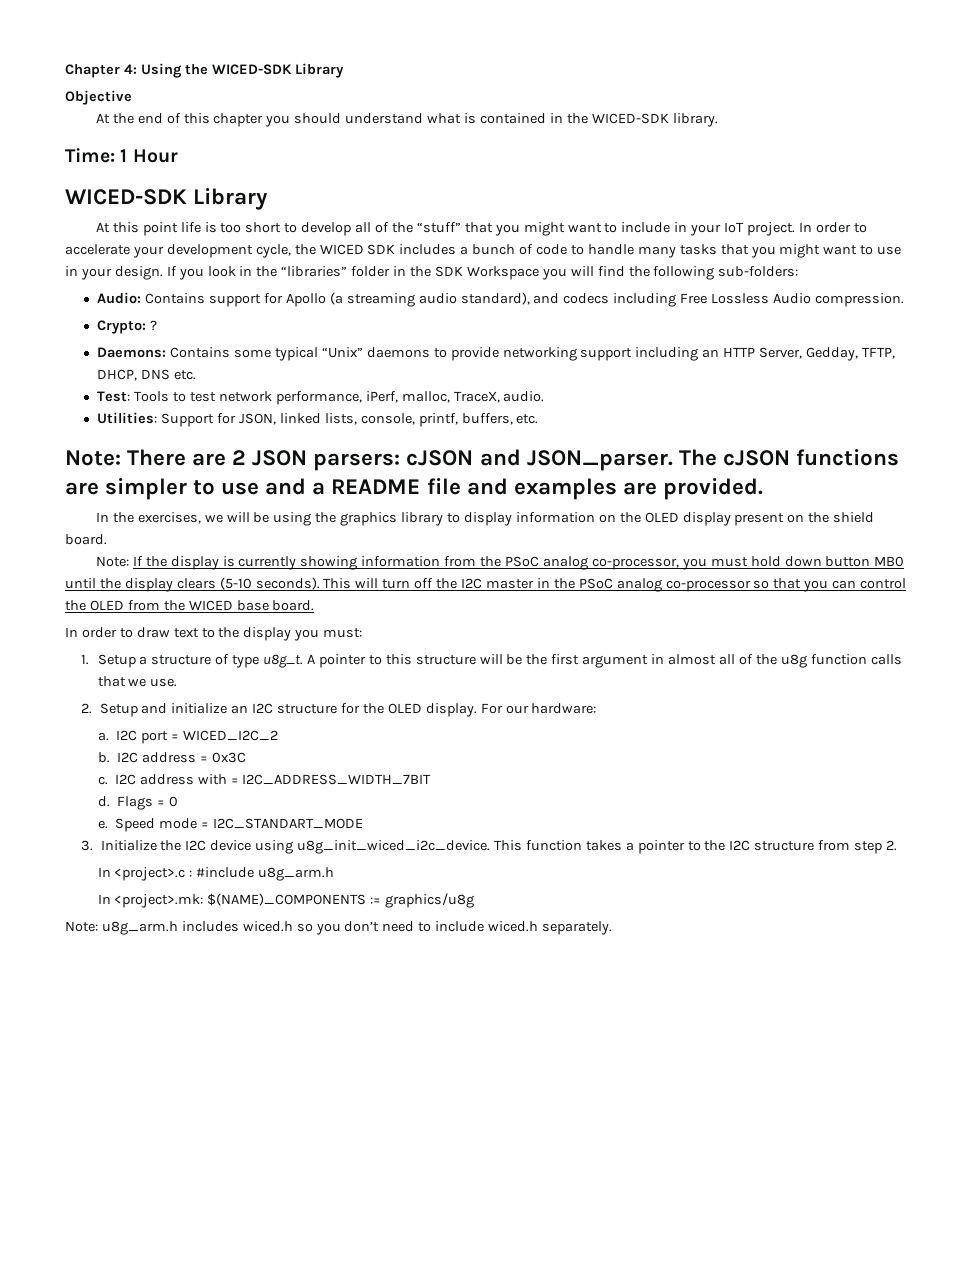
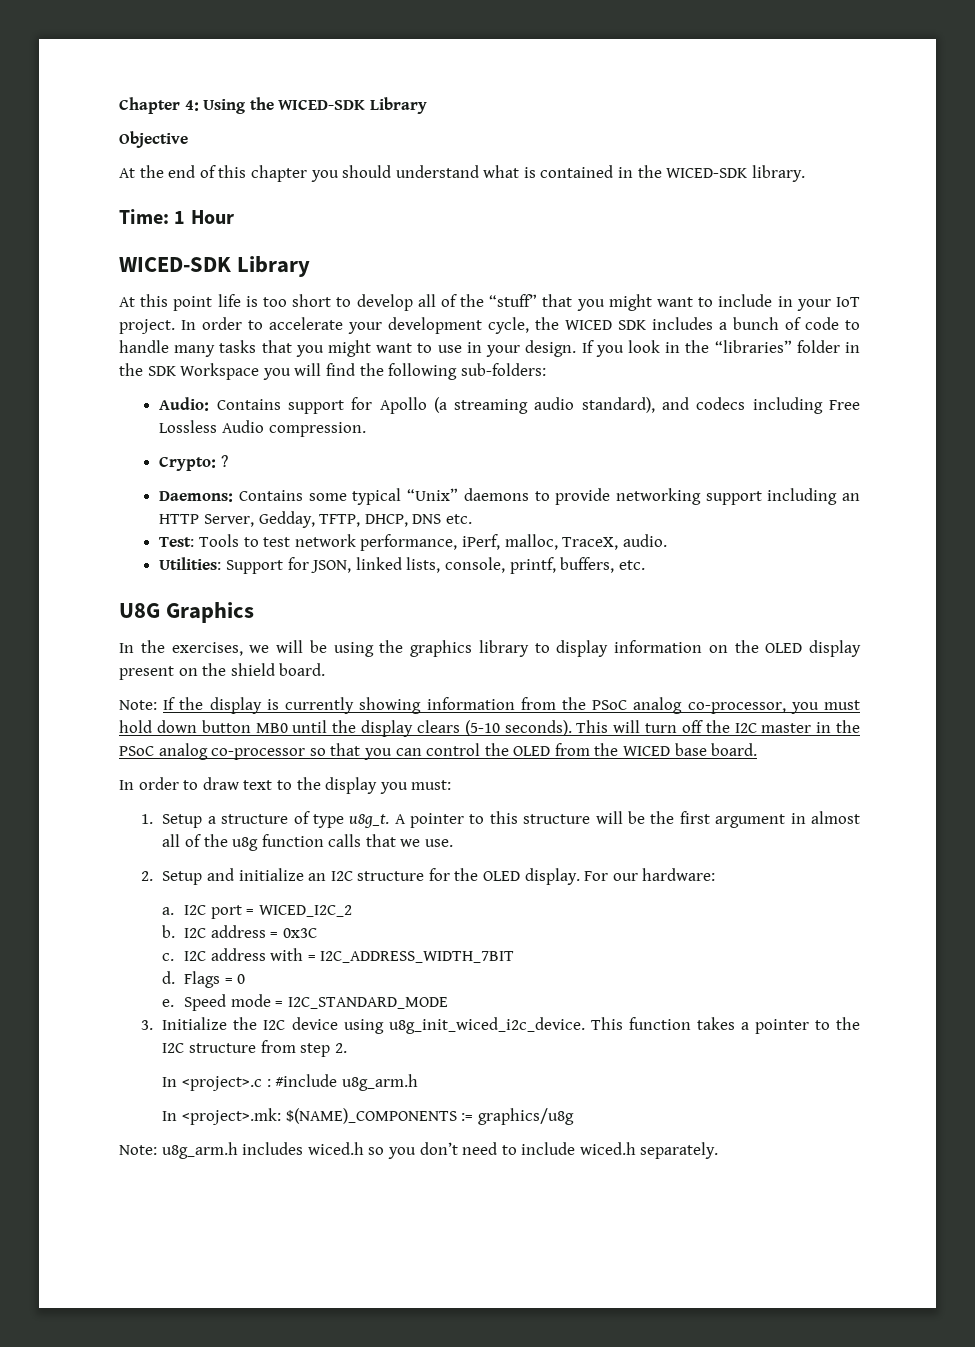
- Note: There are 2 JSON parsers: cJSON and JSON_parser. The cJSON functions are simpler to use and a README file and examples are provided.
+ U8G Graphics
- Speed mode = I2C_STANDART_MODE
+ Speed mode = I2C_STANDARD_MODE

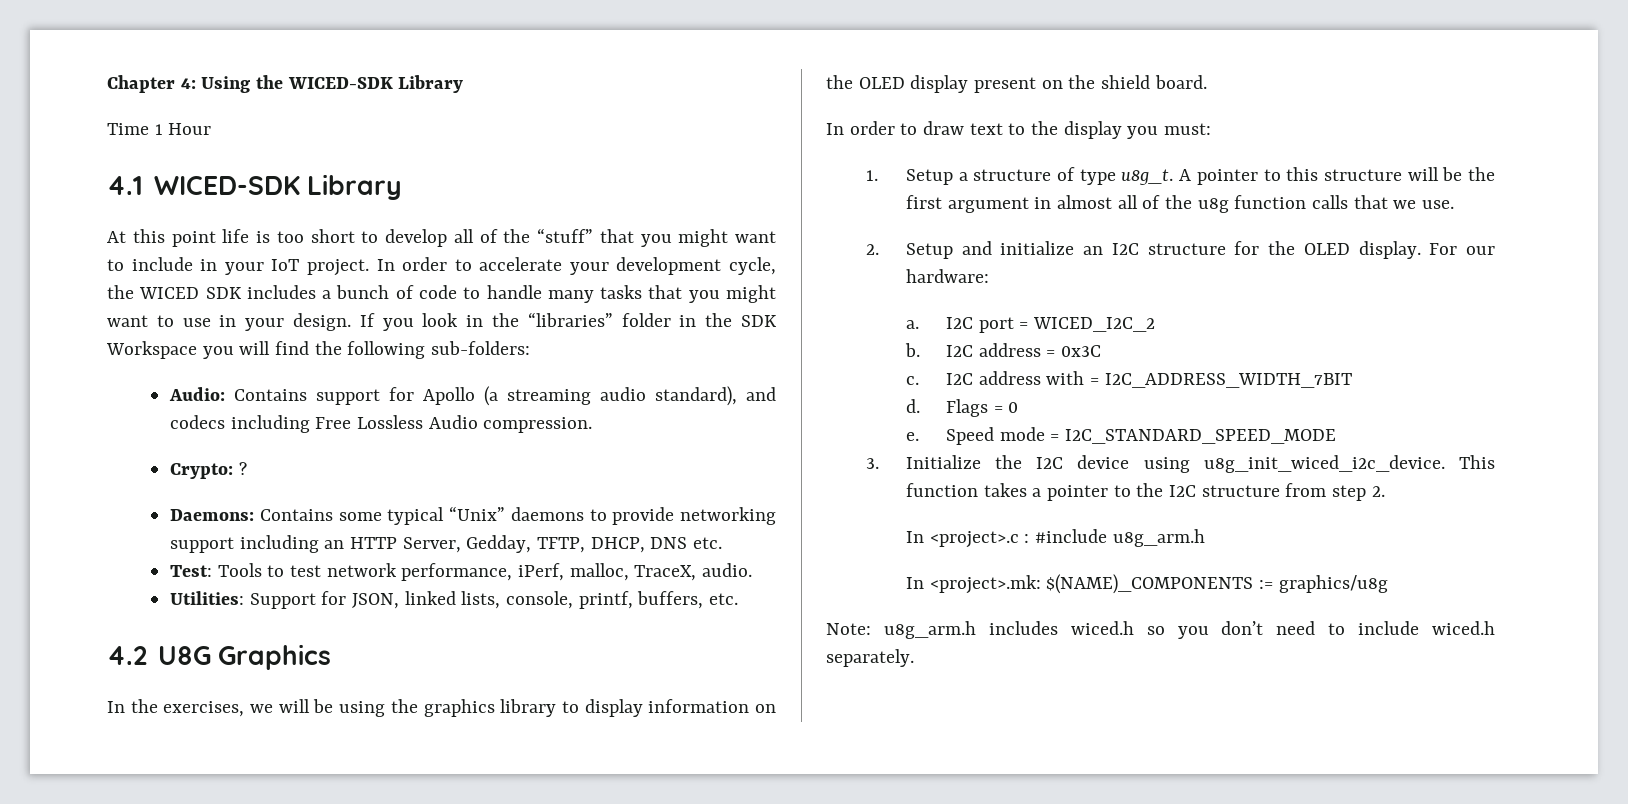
- Objective
- At the end of this chapter you should understand what is contained in the WICED-SDK library.
- Time: 1 Hour
- WICED-SDK Library
+ Time 1 Hour
+ 4.1 WICED-SDK Library
- U8G Graphics
+ 4.2 U8G Graphics
- Note: If the display is currently showing information from the PSoC analog co-processor, you must hold down button MB0 until the display clears (5-10 seconds). This will turn off the I2C master in the PSoC analog co-processor so that you can control the OLED from the WICED base board.
- Speed mode = I2C_STANDARD_MODE
+ Speed mode = I2C_STANDARD_SPEED_MODE

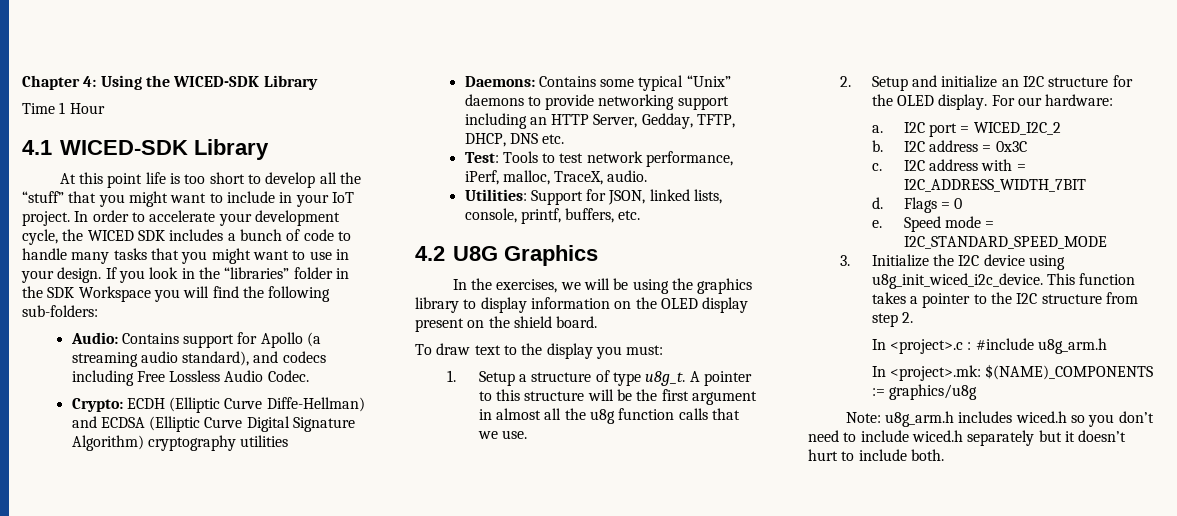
- At this point life is too short to develop all of the “stuff” that you might want to include in your IoT project.
+ At this point life is too short to develop all the “stuff” that you might want to include in your IoT project.
- Audio: Contains support for Apollo (a streaming audio standard), and codecs including Free Lossless Audio compression.
+ Audio: Contains support for Apollo (a streaming audio standard), and codecs including Free Lossless Audio Codec.
- Crypto: ?
+ Crypto: ECDH (Elliptic Curve Diffe-Hellman) and ECDSA (Elliptic Curve Digital Signature Algorithm) cryptography utilities
- In order to draw text to the display you must:
+ To draw text to the display you must:
- A pointer to this structure will be the first argument in almost all of the u8g function calls that we use.
+ A pointer to this structure will be the first argument in almost all the u8g function calls that we use.
- Note: u8g_arm.h includes wiced.h so you don’t need to include wiced.h separately.
+ Note: u8g_arm.h includes wiced.h so you don’t need to include wiced.h separately but it doesn’t hurt to include both.

